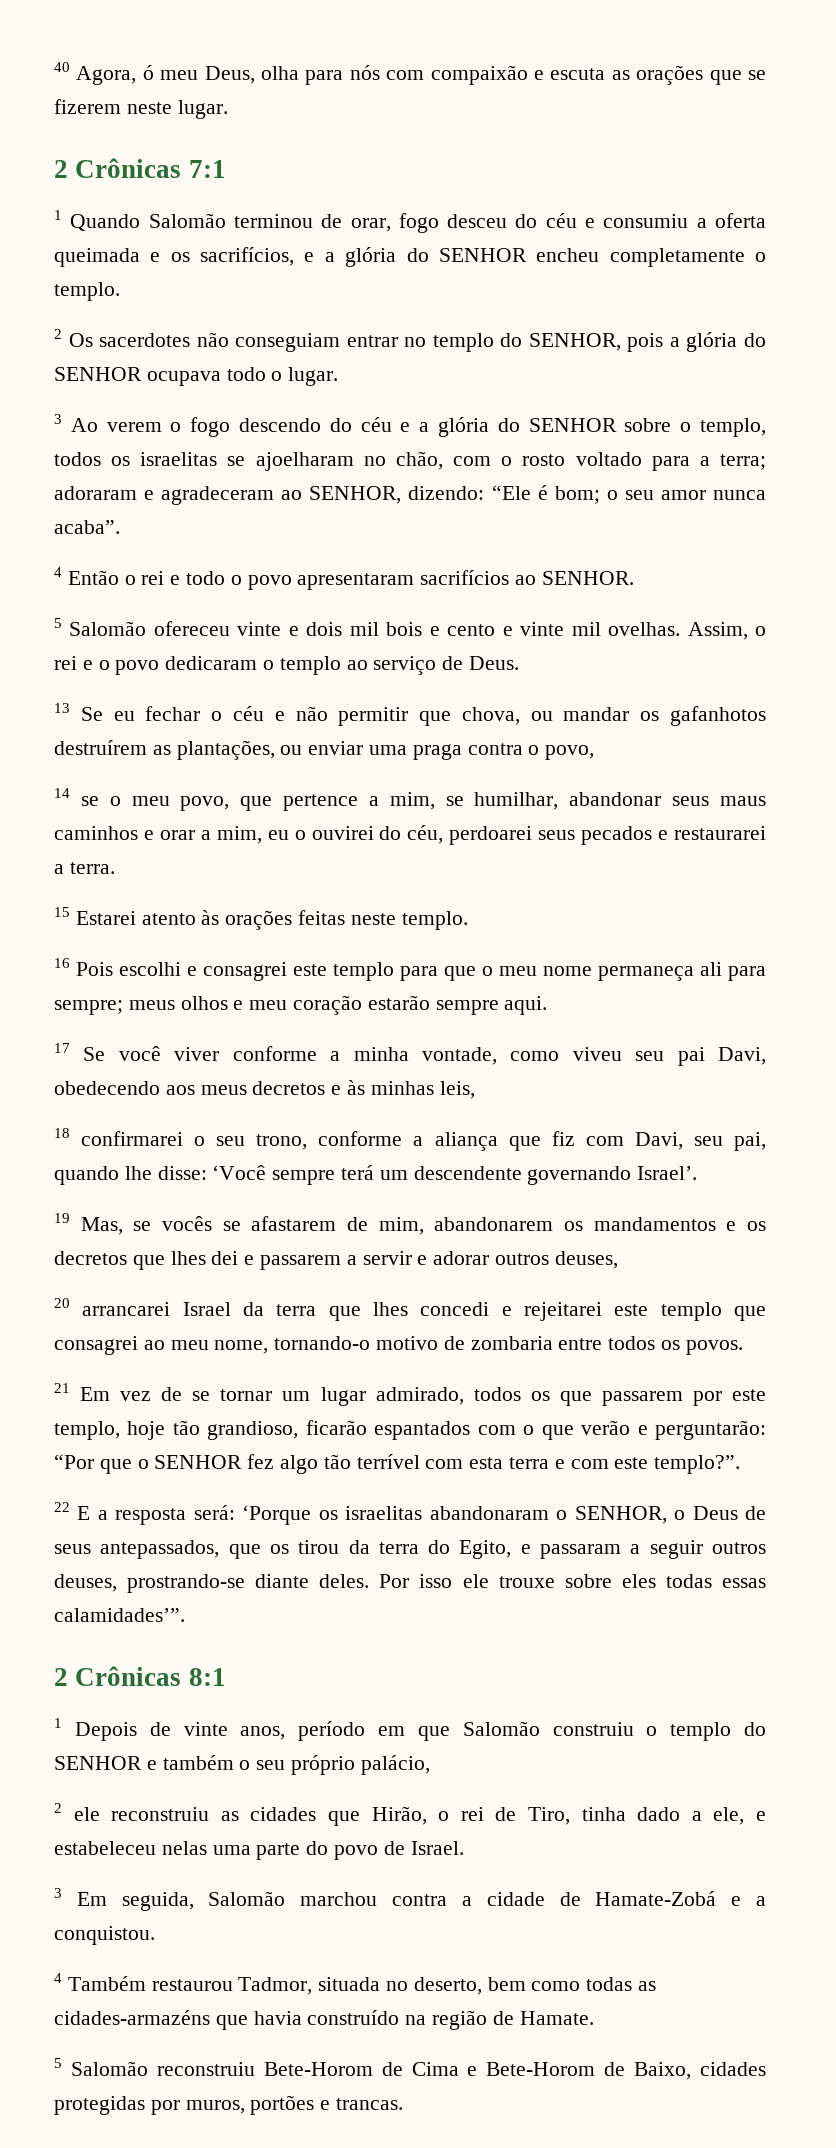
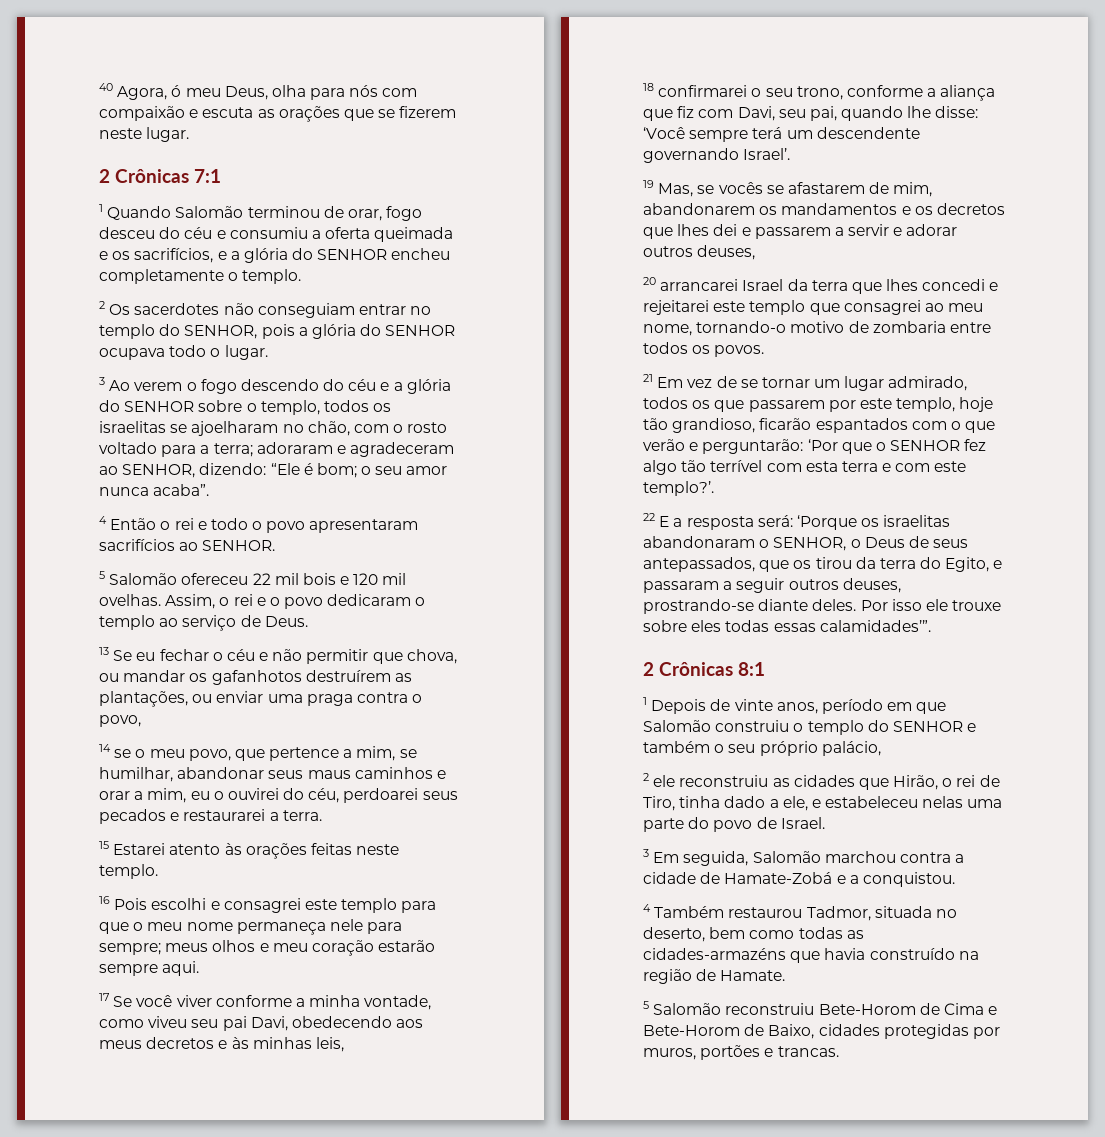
- 5 Salomão ofereceu vinte e dois mil bois e cento e vinte mil ovelhas.
+ 5 Salomão ofereceu 22 mil bois e 120 mil ovelhas.
- 16 Pois escolhi e consagrei este templo para que o meu nome permaneça ali para sempre; meus olhos e meu coração estarão sempre aqui.
+ 16 Pois escolhi e consagrei este templo para que o meu nome permaneça nele para sempre; meus olhos e meu coração estarão sempre aqui.
- 21 Em vez de se tornar um lugar admirado, todos os que passarem por este templo, hoje tão grandioso, ficarão espantados com o que verão e perguntarão: “Por que o SENHOR fez algo tão terrível com esta terra e com este templo?”.
+ 21 Em vez de se tornar um lugar admirado, todos os que passarem por este templo, hoje tão grandioso, ficarão espantados com o que verão e perguntarão: ‘Por que o SENHOR fez algo tão terrível com esta terra e com este templo?’.

